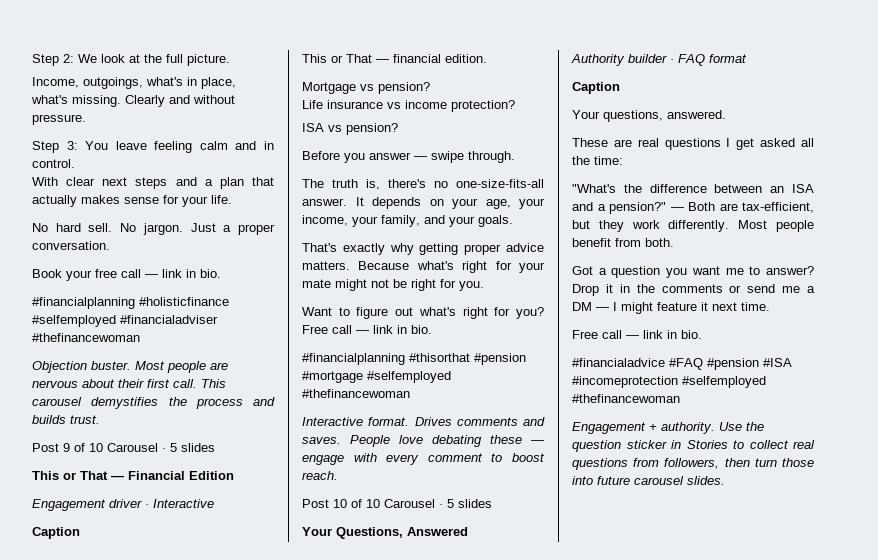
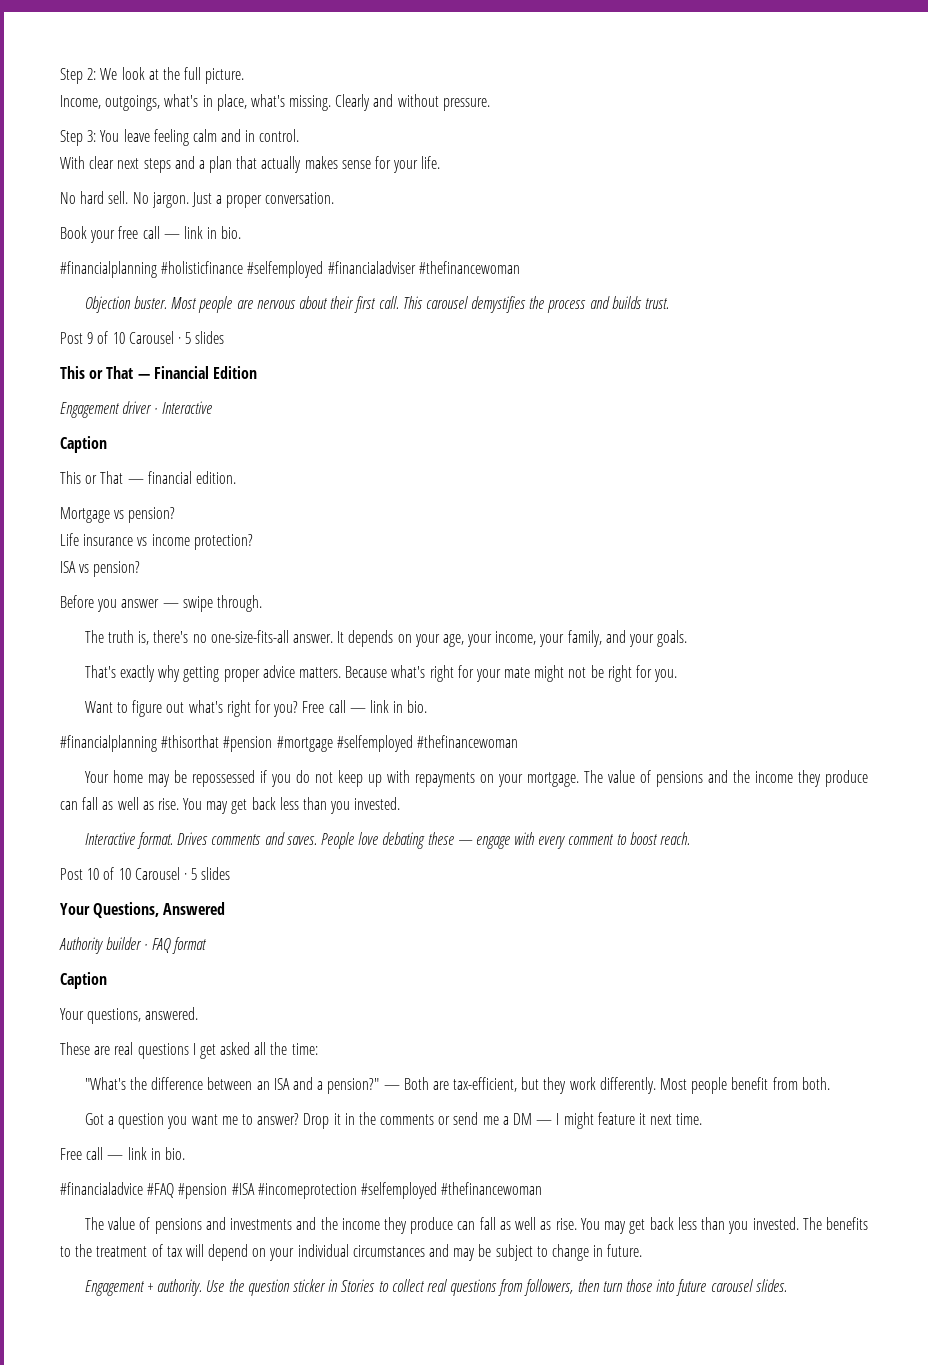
+ Your home may be repossessed if you do not keep up with repayments on your mortgage. The value of pensions and the income they produce can fall as well as rise. You may get back less than you invested.
+ The value of pensions and investments and the income they produce can fall as well as rise. You may get back less than you invested. The benefits to the treatment of tax will depend on your individual circumstances and may be subject to change in future.

